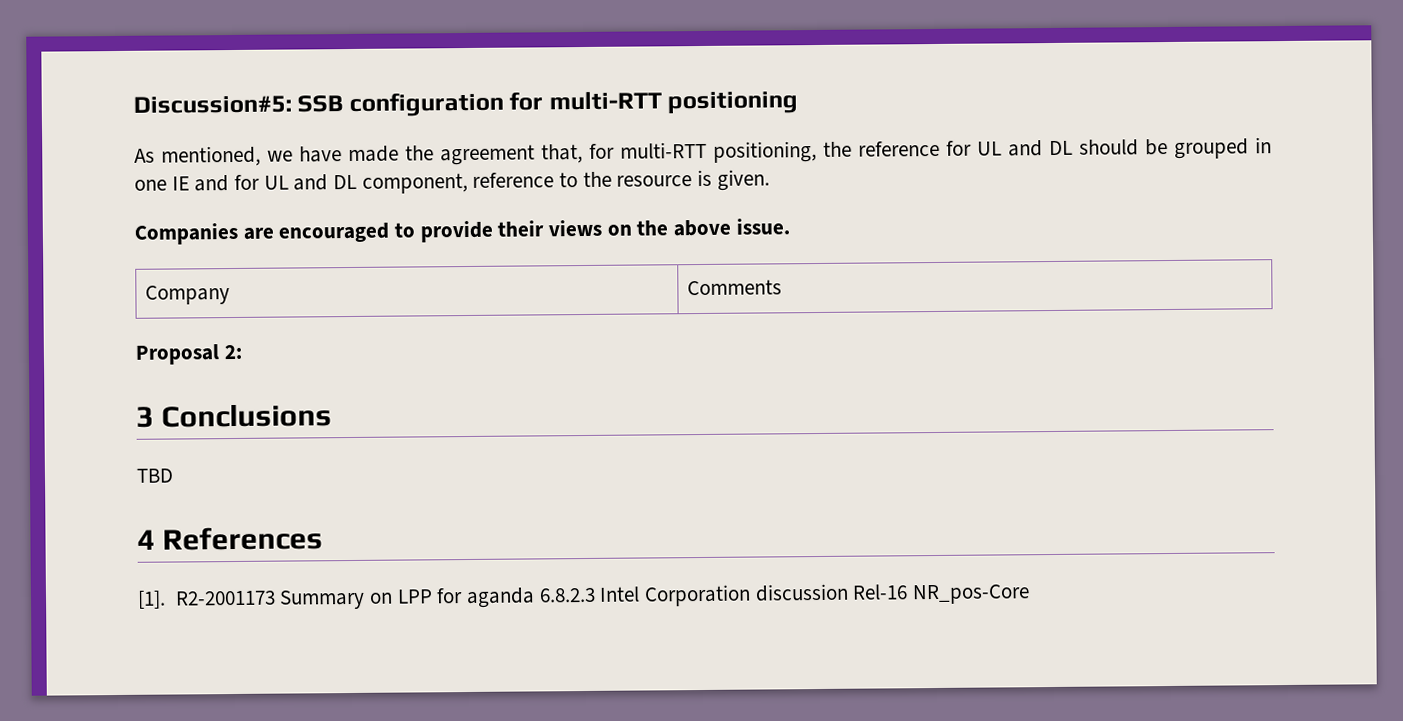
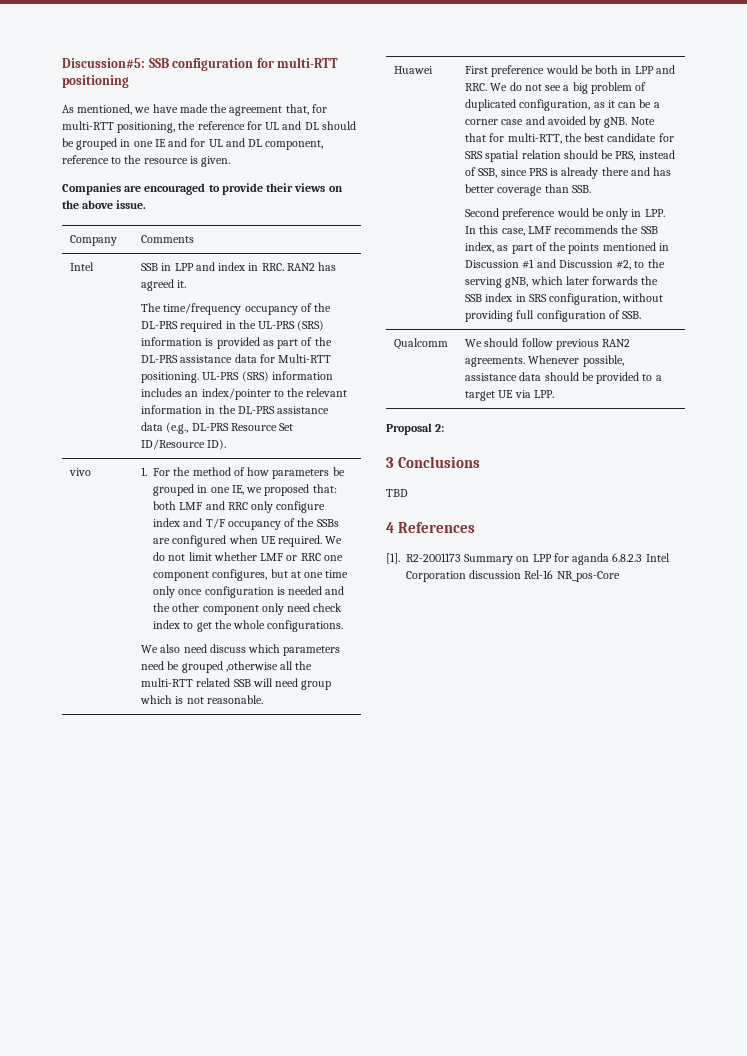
+ Intel | SSB in LPP and index in RRC. RAN2 has agreed it.
+ The time/frequency occupancy of the DL-PRS required in the UL-PRS (SRS) information is provided as part of the DL-PRS assistance data for Multi-RTT positioning. UL-PRS (SRS) information includes an index/pointer to the relevant information in the DL-PRS assistance data (e.g., DL-PRS Resource Set ID/Resource ID).
+ vivo | 1. For the method of how parameters be grouped in one IE, we proposed that: both LMF and RRC only configure index and T/F occupancy of the SSBs are configured when UE required. We do not limit whether LMF or RRC one component configures, but at one time only once configuration is needed and the other component only need check index to get the whole configurations.
+ We also need discuss which parameters need be grouped ,otherwise all the multi-RTT related SSB will need group which is not reasonable.
+ Huawei | First preference would be both in LPP and RRC. We do not see a big problem of duplicated configuration, as it can be a corner case and avoided by gNB. Note that for multi-RTT, the best candidate for SRS spatial relation should be PRS, instead of SSB, since PRS is already there and has better coverage than SSB.
+ Second preference would be only in LPP. In this case, LMF recommends the SSB index, as part of the points mentioned in Discussion #1 and Discussion #2, to the serving gNB, which later forwards the SSB index in SRS configuration, without providing full configuration of SSB.
+ Qualcomm | We should follow previous RAN2 agreements. Whenever possible, assistance data should be provided to a target UE via LPP.

